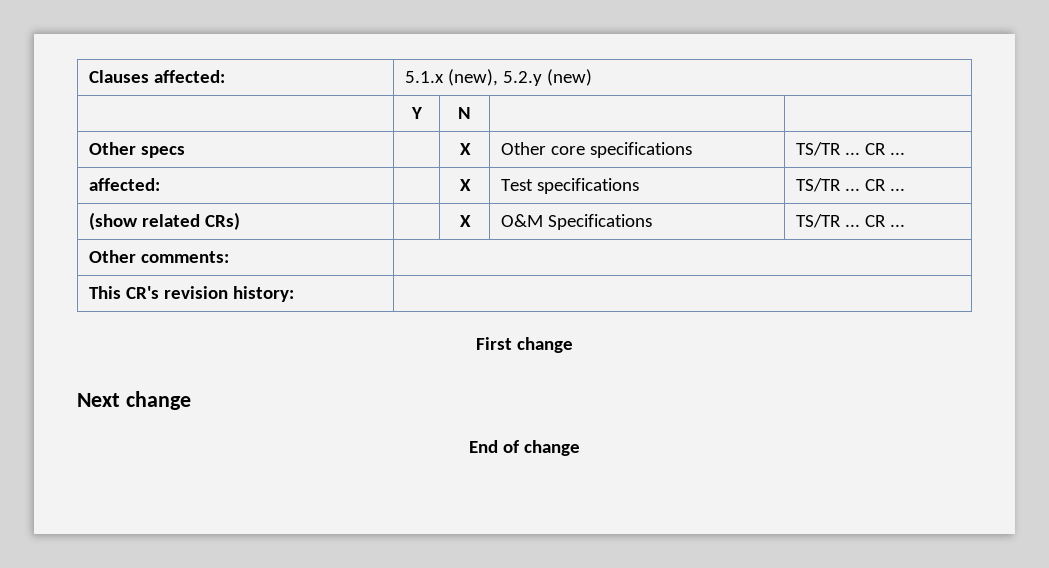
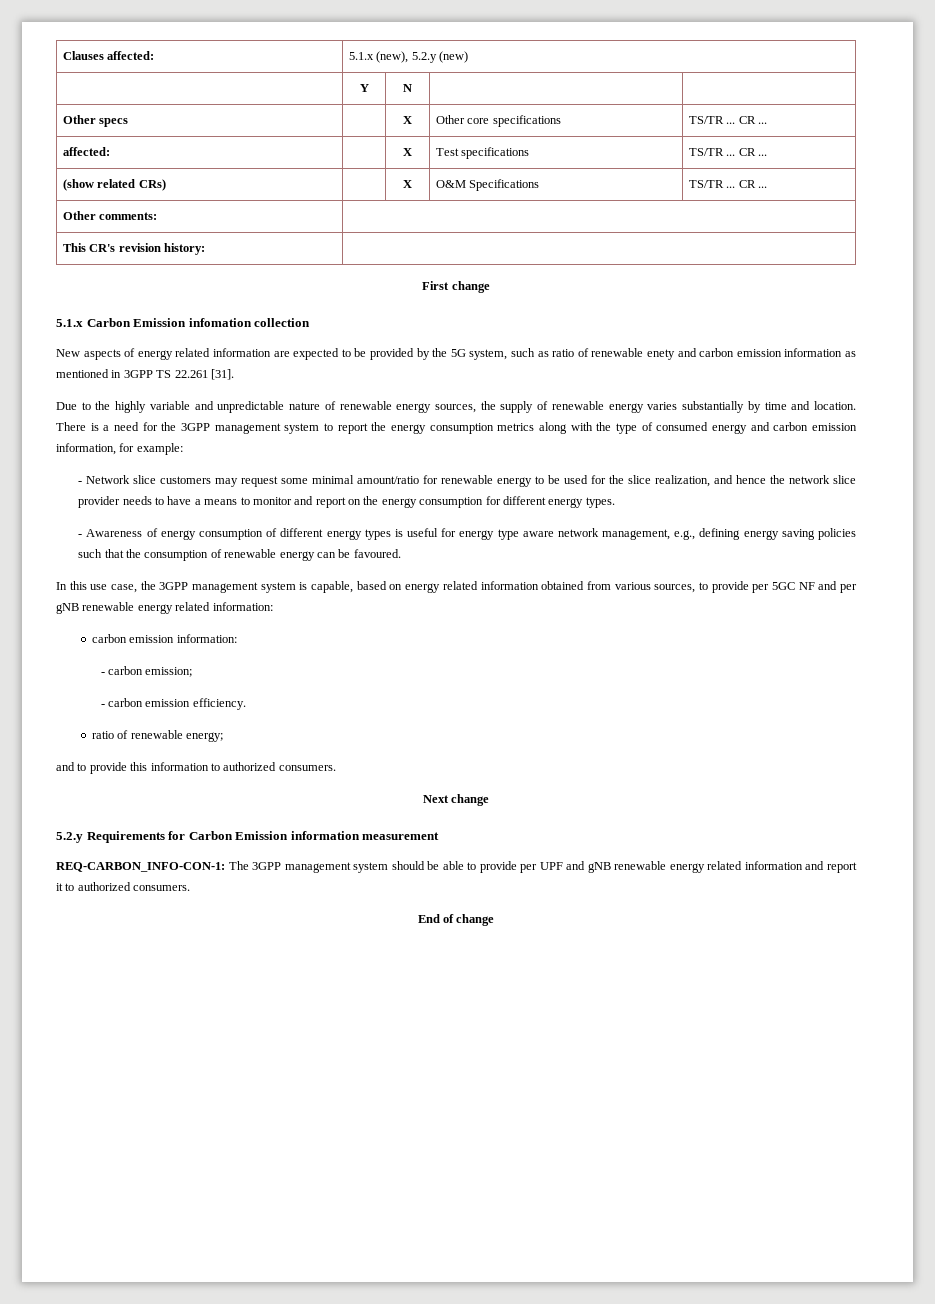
+ 5.1.x Carbon Emission infomation collection
+ New aspects of energy related information are expected to be provided by the 5G system, such as ratio of renewable enety and carbon emission information as mentioned in 3GPP TS 22.261 [31].
+ Due to the highly variable and unpredictable nature of renewable energy sources, the supply of renewable energy varies substantially by time and location. There is a need for the 3GPP management system to report the energy consumption metrics along with the type of consumed energy and carbon emission information, for example:
+ - Network slice customers may request some minimal amount/ratio for renewable energy to be used for the slice realization, and hence the network slice provider needs to have a means to monitor and report on the energy consumption for different energy types.
+ - Awareness of energy consumption of different energy types is useful for energy type aware network management, e.g., defining energy saving policies such that the consumption of renewable energy can be favoured.
+ In this use case, the 3GPP management system is capable, based on energy related information obtained from various sources, to provide per 5GC NF and per gNB renewable energy related information:
+ carbon emission information:
+ - carbon emission;
+ - carbon emission efficiency.
+ ratio of renewable energy;
+ and to provide this information to authorized consumers.
  Next change
+ 5.2.y Requirements for Carbon Emission information measurement
+ REQ-CARBON_INFO-CON-1: The 3GPP management system should be able to provide per UPF and gNB renewable energy related information and report it to authorized consumers.

